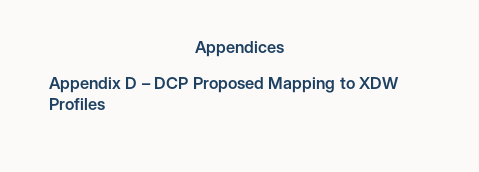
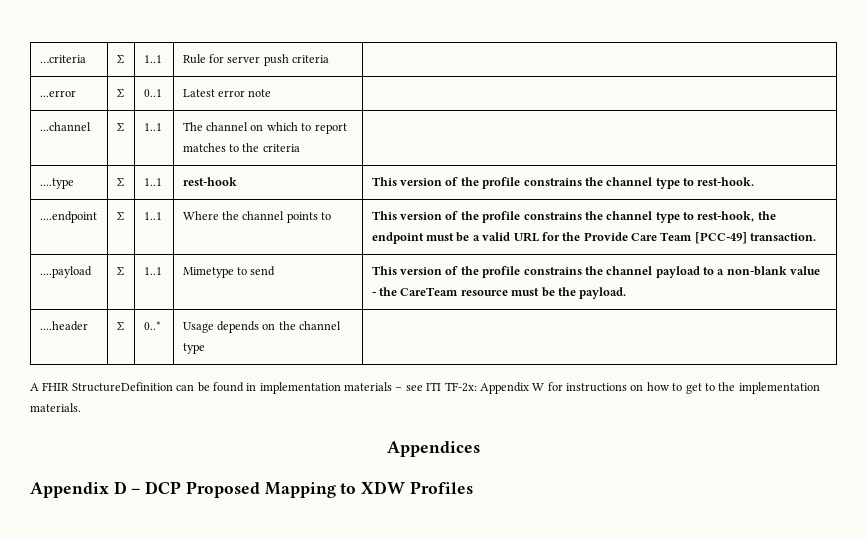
+ …criteria | Σ | 1..1 | Rule for server push criteria |
+ ...error | Σ | 0..1 | Latest error note |
+ ...channel | Σ | 1..1 | The channel on which to report matches to the criteria |
+ ....type | Σ | 1..1 | rest-hook | This version of the profile constrains the channel type to rest-hook.
+ ....endpoint | Σ | 1..1 | Where the channel points to | This version of the profile constrains the channel type to rest-hook, the endpoint must be a valid URL for the Provide Care Team [PCC-49] transaction.
+ ....payload | Σ | 1..1 | Mimetype to send | This version of the profile constrains the channel payload to a non-blank value - the CareTeam resource must be the payload.
+ ....header | Σ | 0..* | Usage depends on the channel type |
+ A FHIR StructureDefinition can be found in implementation materials – see ITI TF-2x: Appendix W for instructions on how to get to the implementation materials.

